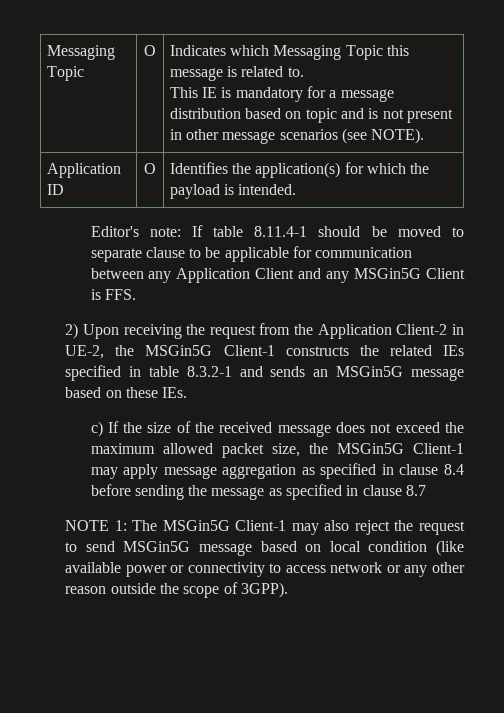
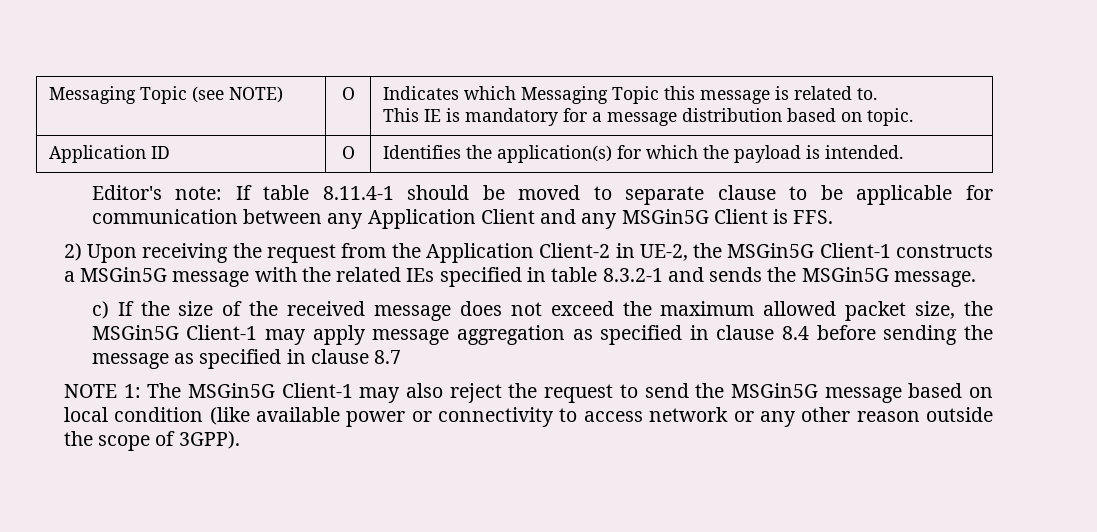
- Messaging Topic | O | Indicates which Messaging Topic this message is related to.
- This IE is mandatory for a message distribution based on topic and is not present in other message scenarios (see NOTE).
+ Messaging Topic (see NOTE) | O | Indicates which Messaging Topic this message is related to.
+ This IE is mandatory for a message distribution based on topic.
- 2) Upon receiving the request from the Application Client-2 in UE-2, the MSGin5G Client-1 constructs the related IEs specified in table 8.3.2-1 and sends an MSGin5G message based on these IEs.
+ 2) Upon receiving the request from the Application Client-2 in UE-2, the MSGin5G Client-1 constructs a MSGin5G message with the related IEs specified in table 8.3.2-1 and sends the MSGin5G message.
- NOTE 1: The MSGin5G Client-1 may also reject the request to send MSGin5G message based on local condition (like available power or connectivity to access network or any other reason outside the scope of 3GPP).
+ NOTE 1: The MSGin5G Client-1 may also reject the request to send the MSGin5G message based on local condition (like available power or connectivity to access network or any other reason outside the scope of 3GPP).

